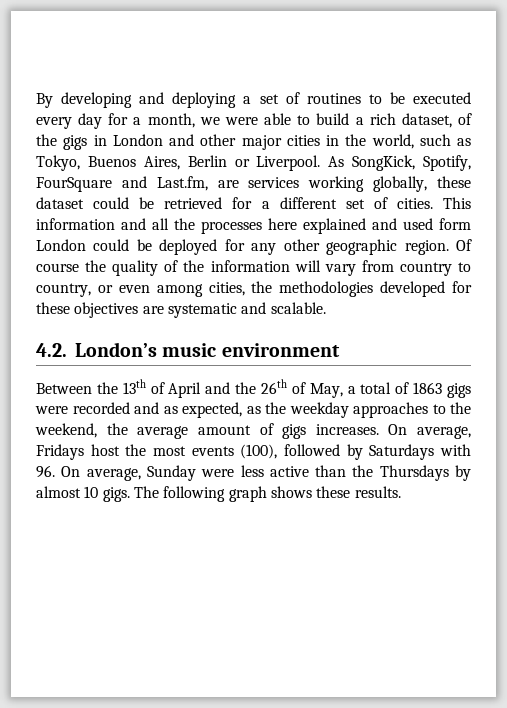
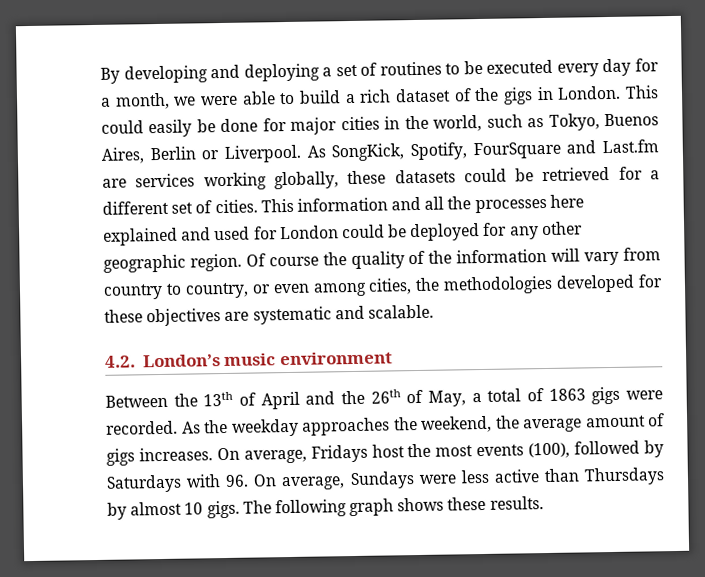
- By developing and deploying a set of routines to be executed every day for a month, we were able to build a rich dataset, of the gigs in London and other major cities in the world, such as Tokyo, Buenos Aires, Berlin or Liverpool.
+ By developing and deploying a set of routines to be executed every day for a month, we were able to build a rich dataset of the gigs in London. This could easily be done for major cities in the world, such as Tokyo, Buenos Aires, Berlin or Liverpool.
- As SongKick, Spotify, FourSquare and Last.fm, are services working globally, these dataset could be retrieved for a different set of cities.
+ As SongKick, Spotify, FourSquare and Last.fm are services working globally, these datasets could be retrieved for a different set of cities.
- This information and all the processes here explained and used form London could be deployed for any other geographic region.
+ This information and all the processes here explained and used for London could be deployed for any other geographic region.
- Between the 13th of April and the 26th of May, a total of 1863 gigs were recorded and as expected, as the weekday approaches to the weekend, the average amount of gigs increases.
+ Between the 13th of April and the 26th of May, a total of 1863 gigs were recorded. As the weekday approaches the weekend, the average amount of gigs increases.
- On average, Fridays host the most events (100), followed by Saturdays with 96. On average, Sunday were less active than the Thursdays by almost 10 gigs.
+ On average, Fridays host the most events (100), followed by Saturdays with 96. On average, Sundays were less active than Thursdays by almost 10 gigs.

